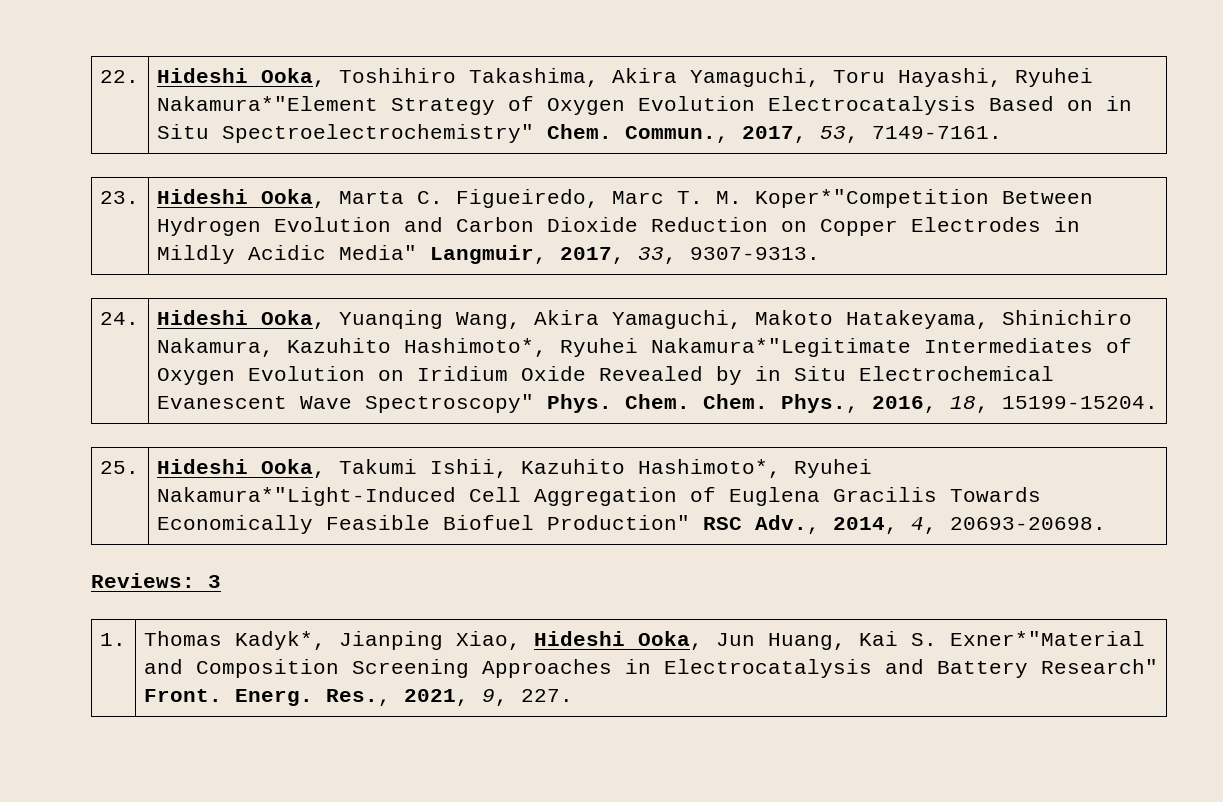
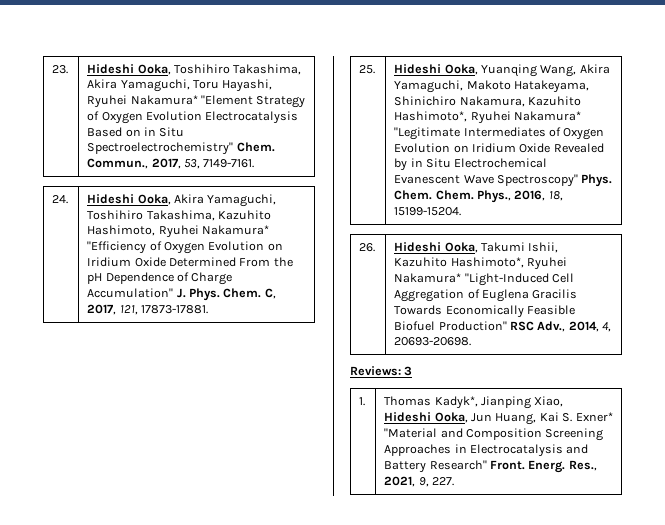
- 22. | Hideshi Ooka, Toshihiro Takashima, Akira Yamaguchi, Toru Hayashi, Ryuhei Nakamura*"Element Strategy of Oxygen Evolution Electrocatalysis Based on in Situ Spectroelectrochemistry" Chem. Commun., 2017, 53, 7149-7161.
+ 23. | Hideshi Ooka, Toshihiro Takashima, Akira Yamaguchi, Toru Hayashi, Ryuhei Nakamura* "Element Strategy of Oxygen Evolution Electrocatalysis Based on in Situ Spectroelectrochemistry" Chem. Commun., 2017, 53, 7149-7161.
- 23. | Hideshi Ooka, Marta C. Figueiredo, Marc T. M. Koper*"Competition Between Hydrogen Evolution and Carbon Dioxide Reduction on Copper Electrodes in Mildly Acidic Media" Langmuir, 2017, 33, 9307-9313.
- 24. | Hideshi Ooka, Yuanqing Wang, Akira Yamaguchi, Makoto Hatakeyama, Shinichiro Nakamura, Kazuhito Hashimoto*, Ryuhei Nakamura*"Legitimate Intermediates of Oxygen Evolution on Iridium Oxide Revealed by in Situ Electrochemical Evanescent Wave Spectroscopy" Phys. Chem. Chem. Phys., 2016, 18, 15199-15204.
+ 24. | Hideshi Ooka, Akira Yamaguchi, Toshihiro Takashima, Kazuhito Hashimoto, Ryuhei Nakamura* "Efficiency of Oxygen Evolution on Iridium Oxide Determined From the pH Dependence of Charge Accumulation" J. Phys. Chem. C, 2017, 121, 17873-17881.
+ 25. | Hideshi Ooka, Yuanqing Wang, Akira Yamaguchi, Makoto Hatakeyama, Shinichiro Nakamura, Kazuhito Hashimoto*, Ryuhei Nakamura* "Legitimate Intermediates of Oxygen Evolution on Iridium Oxide Revealed by in Situ Electrochemical Evanescent Wave Spectroscopy" Phys. Chem. Chem. Phys., 2016, 18, 15199-15204.
- 25. | Hideshi Ooka, Takumi Ishii, Kazuhito Hashimoto*, Ryuhei Nakamura*"Light-Induced Cell Aggregation of Euglena Gracilis Towards Economically Feasible Biofuel Production" RSC Adv., 2014, 4, 20693-20698.
+ 26. | Hideshi Ooka, Takumi Ishii, Kazuhito Hashimoto*, Ryuhei Nakamura* "Light-Induced Cell Aggregation of Euglena Gracilis Towards Economically Feasible Biofuel Production" RSC Adv., 2014, 4, 20693-20698.
- 1. | Thomas Kadyk*, Jianping Xiao, Hideshi Ooka, Jun Huang, Kai S. Exner*"Material and Composition Screening Approaches in Electrocatalysis and Battery Research" Front. Energ. Res., 2021, 9, 227.
+ 1. | Thomas Kadyk*, Jianping Xiao, Hideshi Ooka, Jun Huang, Kai S. Exner* "Material and Composition Screening Approaches in Electrocatalysis and Battery Research" Front. Energ. Res., 2021, 9, 227.

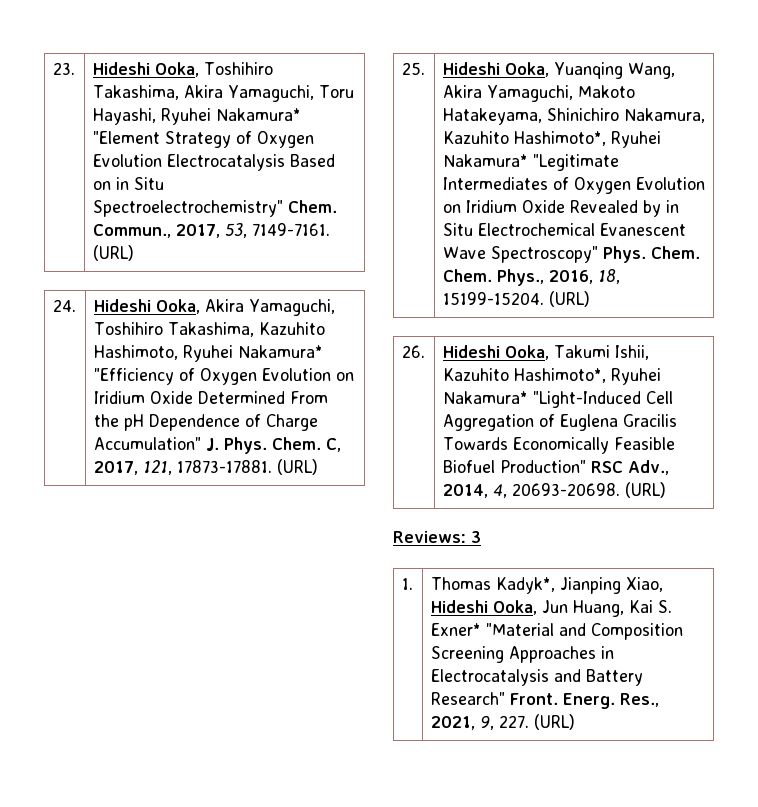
- 23. | Hideshi Ooka, Toshihiro Takashima, Akira Yamaguchi, Toru Hayashi, Ryuhei Nakamura* "Element Strategy of Oxygen Evolution Electrocatalysis Based on in Situ Spectroelectrochemistry" Chem. Commun., 2017, 53, 7149-7161.
+ 23. | Hideshi Ooka, Toshihiro Takashima, Akira Yamaguchi, Toru Hayashi, Ryuhei Nakamura* "Element Strategy of Oxygen Evolution Electrocatalysis Based on in Situ Spectroelectrochemistry" Chem. Commun., 2017, 53, 7149-7161. (URL)
- 24. | Hideshi Ooka, Akira Yamaguchi, Toshihiro Takashima, Kazuhito Hashimoto, Ryuhei Nakamura* "Efficiency of Oxygen Evolution on Iridium Oxide Determined From the pH Dependence of Charge Accumulation" J. Phys. Chem. C, 2017, 121, 17873-17881.
+ 24. | Hideshi Ooka, Akira Yamaguchi, Toshihiro Takashima, Kazuhito Hashimoto, Ryuhei Nakamura* "Efficiency of Oxygen Evolution on Iridium Oxide Determined From the pH Dependence of Charge Accumulation" J. Phys. Chem. C, 2017, 121, 17873-17881. (URL)
- 25. | Hideshi Ooka, Yuanqing Wang, Akira Yamaguchi, Makoto Hatakeyama, Shinichiro Nakamura, Kazuhito Hashimoto*, Ryuhei Nakamura* "Legitimate Intermediates of Oxygen Evolution on Iridium Oxide Revealed by in Situ Electrochemical Evanescent Wave Spectroscopy" Phys. Chem. Chem. Phys., 2016, 18, 15199-15204.
+ 25. | Hideshi Ooka, Yuanqing Wang, Akira Yamaguchi, Makoto Hatakeyama, Shinichiro Nakamura, Kazuhito Hashimoto*, Ryuhei Nakamura* "Legitimate Intermediates of Oxygen Evolution on Iridium Oxide Revealed by in Situ Electrochemical Evanescent Wave Spectroscopy" Phys. Chem. Chem. Phys., 2016, 18, 15199-15204. (URL)
- 26. | Hideshi Ooka, Takumi Ishii, Kazuhito Hashimoto*, Ryuhei Nakamura* "Light-Induced Cell Aggregation of Euglena Gracilis Towards Economically Feasible Biofuel Production" RSC Adv., 2014, 4, 20693-20698.
+ 26. | Hideshi Ooka, Takumi Ishii, Kazuhito Hashimoto*, Ryuhei Nakamura* "Light-Induced Cell Aggregation of Euglena Gracilis Towards Economically Feasible Biofuel Production" RSC Adv., 2014, 4, 20693-20698. (URL)
- 1. | Thomas Kadyk*, Jianping Xiao, Hideshi Ooka, Jun Huang, Kai S. Exner* "Material and Composition Screening Approaches in Electrocatalysis and Battery Research" Front. Energ. Res., 2021, 9, 227.
+ 1. | Thomas Kadyk*, Jianping Xiao, Hideshi Ooka, Jun Huang, Kai S. Exner* "Material and Composition Screening Approaches in Electrocatalysis and Battery Research" Front. Energ. Res., 2021, 9, 227. (URL)

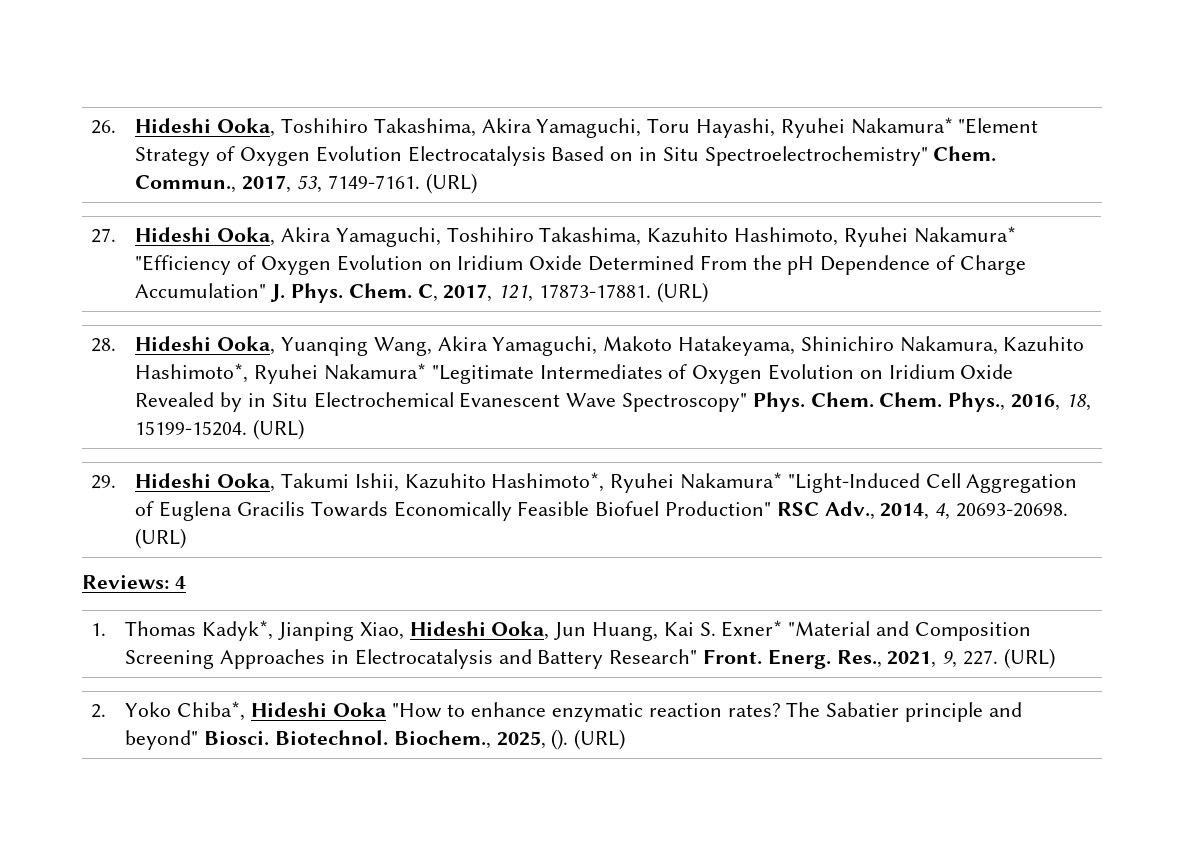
- 23. | Hideshi Ooka, Toshihiro Takashima, Akira Yamaguchi, Toru Hayashi, Ryuhei Nakamura* "Element Strategy of Oxygen Evolution Electrocatalysis Based on in Situ Spectroelectrochemistry" Chem. Commun., 2017, 53, 7149-7161. (URL)
+ 26. | Hideshi Ooka, Toshihiro Takashima, Akira Yamaguchi, Toru Hayashi, Ryuhei Nakamura* "Element Strategy of Oxygen Evolution Electrocatalysis Based on in Situ Spectroelectrochemistry" Chem. Commun., 2017, 53, 7149-7161. (URL)
- 24. | Hideshi Ooka, Akira Yamaguchi, Toshihiro Takashima, Kazuhito Hashimoto, Ryuhei Nakamura* "Efficiency of Oxygen Evolution on Iridium Oxide Determined From the pH Dependence of Charge Accumulation" J. Phys. Chem. C, 2017, 121, 17873-17881. (URL)
+ 27. | Hideshi Ooka, Akira Yamaguchi, Toshihiro Takashima, Kazuhito Hashimoto, Ryuhei Nakamura* "Efficiency of Oxygen Evolution on Iridium Oxide Determined From the pH Dependence of Charge Accumulation" J. Phys. Chem. C, 2017, 121, 17873-17881. (URL)
- 25. | Hideshi Ooka, Yuanqing Wang, Akira Yamaguchi, Makoto Hatakeyama, Shinichiro Nakamura, Kazuhito Hashimoto*, Ryuhei Nakamura* "Legitimate Intermediates of Oxygen Evolution on Iridium Oxide Revealed by in Situ Electrochemical Evanescent Wave Spectroscopy" Phys. Chem. Chem. Phys., 2016, 18, 15199-15204. (URL)
+ 28. | Hideshi Ooka, Yuanqing Wang, Akira Yamaguchi, Makoto Hatakeyama, Shinichiro Nakamura, Kazuhito Hashimoto*, Ryuhei Nakamura* "Legitimate Intermediates of Oxygen Evolution on Iridium Oxide Revealed by in Situ Electrochemical Evanescent Wave Spectroscopy" Phys. Chem. Chem. Phys., 2016, 18, 15199-15204. (URL)
- 26. | Hideshi Ooka, Takumi Ishii, Kazuhito Hashimoto*, Ryuhei Nakamura* "Light-Induced Cell Aggregation of Euglena Gracilis Towards Economically Feasible Biofuel Production" RSC Adv., 2014, 4, 20693-20698. (URL)
+ 29. | Hideshi Ooka, Takumi Ishii, Kazuhito Hashimoto*, Ryuhei Nakamura* "Light-Induced Cell Aggregation of Euglena Gracilis Towards Economically Feasible Biofuel Production" RSC Adv., 2014, 4, 20693-20698. (URL)
- Reviews: 3
+ Reviews: 4
+ 2. | Yoko Chiba*, Hideshi Ooka "How to enhance enzymatic reaction rates? The Sabatier principle and beyond" Biosci. Biotechnol. Biochem., 2025, (). (URL)

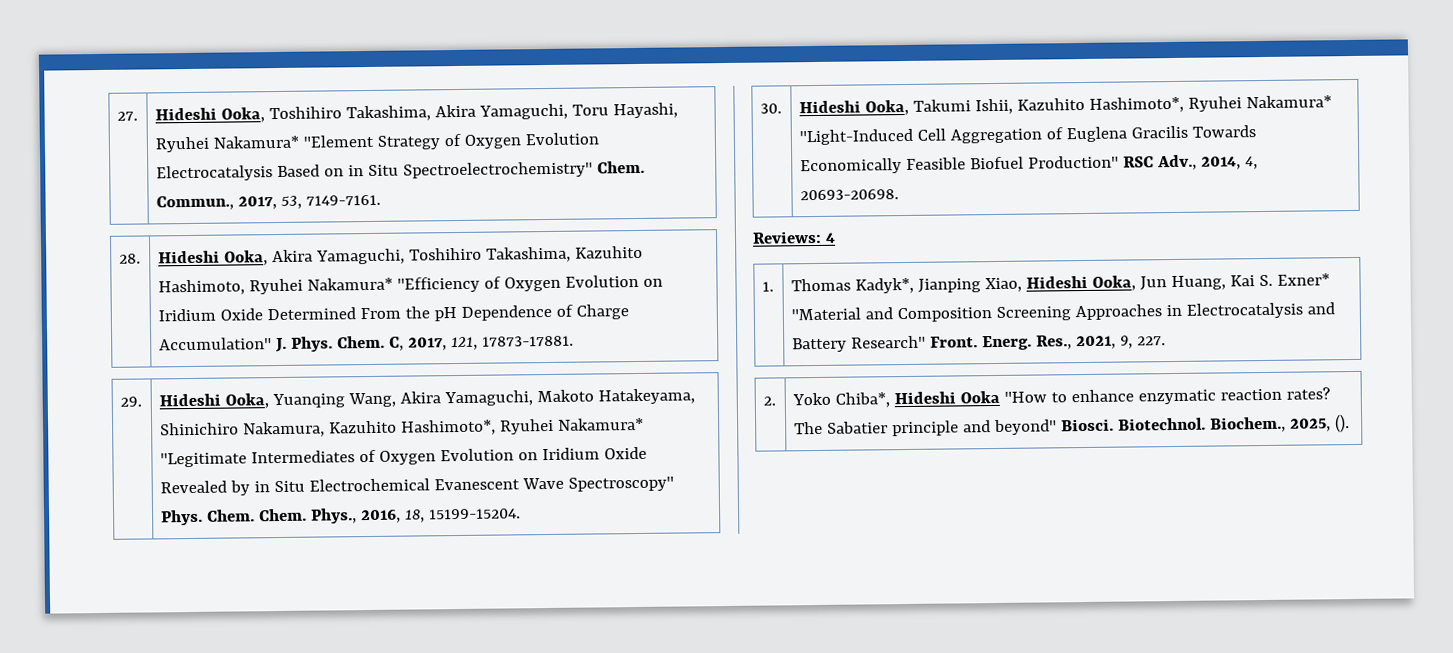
- 26. | Hideshi Ooka, Toshihiro Takashima, Akira Yamaguchi, Toru Hayashi, Ryuhei Nakamura* "Element Strategy of Oxygen Evolution Electrocatalysis Based on in Situ Spectroelectrochemistry" Chem. Commun., 2017, 53, 7149-7161. (URL)
- 27. | Hideshi Ooka, Akira Yamaguchi, Toshihiro Takashima, Kazuhito Hashimoto, Ryuhei Nakamura* "Efficiency of Oxygen Evolution on Iridium Oxide Determined From the pH Dependence of Charge Accumulation" J. Phys. Chem. C, 2017, 121, 17873-17881. (URL)
- 28. | Hideshi Ooka, Yuanqing Wang, Akira Yamaguchi, Makoto Hatakeyama, Shinichiro Nakamura, Kazuhito Hashimoto*, Ryuhei Nakamura* "Legitimate Intermediates of Oxygen Evolution on Iridium Oxide Revealed by in Situ Electrochemical Evanescent Wave Spectroscopy" Phys. Chem. Chem. Phys., 2016, 18, 15199-15204. (URL)
- 29. | Hideshi Ooka, Takumi Ishii, Kazuhito Hashimoto*, Ryuhei Nakamura* "Light-Induced Cell Aggregation of Euglena Gracilis Towards Economically Feasible Biofuel Production" RSC Adv., 2014, 4, 20693-20698. (URL)
+ 27. | Hideshi Ooka, Toshihiro Takashima, Akira Yamaguchi, Toru Hayashi, Ryuhei Nakamura* "Element Strategy of Oxygen Evolution Electrocatalysis Based on in Situ Spectroelectrochemistry" Chem. Commun., 2017, 53, 7149-7161.
+ 28. | Hideshi Ooka, Akira Yamaguchi, Toshihiro Takashima, Kazuhito Hashimoto, Ryuhei Nakamura* "Efficiency of Oxygen Evolution on Iridium Oxide Determined From the pH Dependence of Charge Accumulation" J. Phys. Chem. C, 2017, 121, 17873-17881.
+ 29. | Hideshi Ooka, Yuanqing Wang, Akira Yamaguchi, Makoto Hatakeyama, Shinichiro Nakamura, Kazuhito Hashimoto*, Ryuhei Nakamura* "Legitimate Intermediates of Oxygen Evolution on Iridium Oxide Revealed by in Situ Electrochemical Evanescent Wave Spectroscopy" Phys. Chem. Chem. Phys., 2016, 18, 15199-15204.
+ 30. | Hideshi Ooka, Takumi Ishii, Kazuhito Hashimoto*, Ryuhei Nakamura* "Light-Induced Cell Aggregation of Euglena Gracilis Towards Economically Feasible Biofuel Production" RSC Adv., 2014, 4, 20693-20698.
- 1. | Thomas Kadyk*, Jianping Xiao, Hideshi Ooka, Jun Huang, Kai S. Exner* "Material and Composition Screening Approaches in Electrocatalysis and Battery Research" Front. Energ. Res., 2021, 9, 227. (URL)
+ 1. | Thomas Kadyk*, Jianping Xiao, Hideshi Ooka, Jun Huang, Kai S. Exner* "Material and Composition Screening Approaches in Electrocatalysis and Battery Research" Front. Energ. Res., 2021, 9, 227.
- 2. | Yoko Chiba*, Hideshi Ooka "How to enhance enzymatic reaction rates? The Sabatier principle and beyond" Biosci. Biotechnol. Biochem., 2025, (). (URL)
+ 2. | Yoko Chiba*, Hideshi Ooka "How to enhance enzymatic reaction rates? The Sabatier principle and beyond" Biosci. Biotechnol. Biochem., 2025, ().

